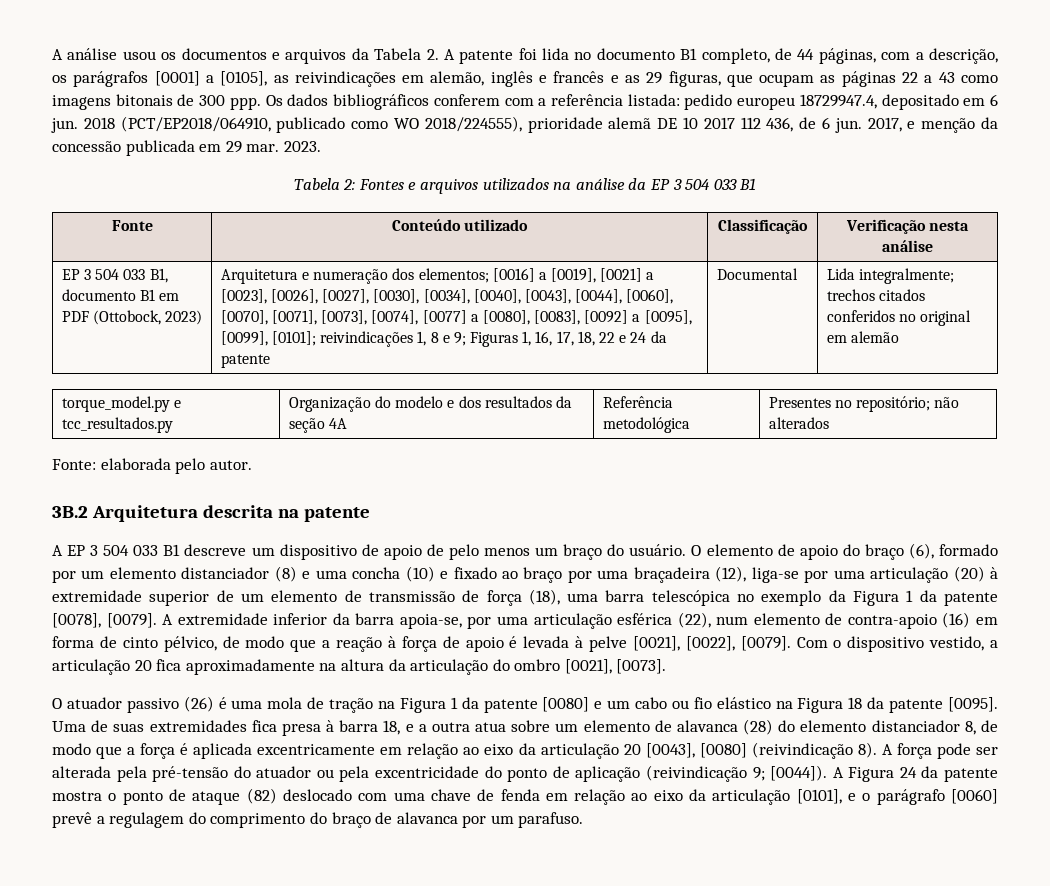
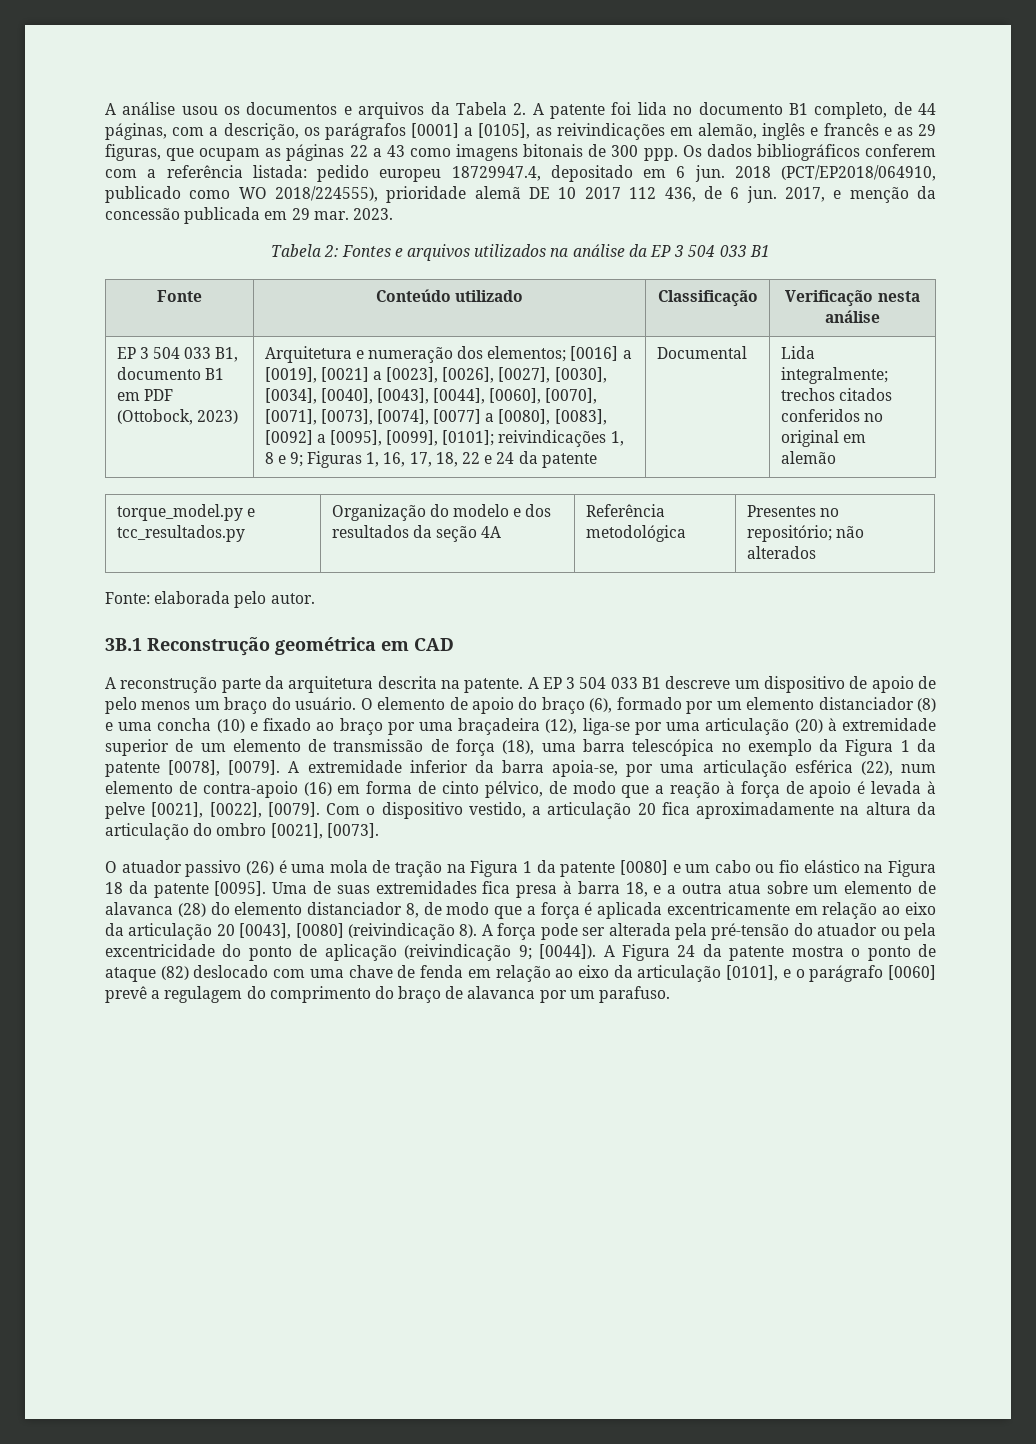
- 3B.2 Arquitetura descrita na patente
- A EP 3 504 033 B1 descreve um dispositivo de apoio de pelo menos um braço do usuário.
+ 3B.1 Reconstrução geométrica em CAD
+ A reconstrução parte da arquitetura descrita na patente. A EP 3 504 033 B1 descreve um dispositivo de apoio de pelo menos um braço do usuário.

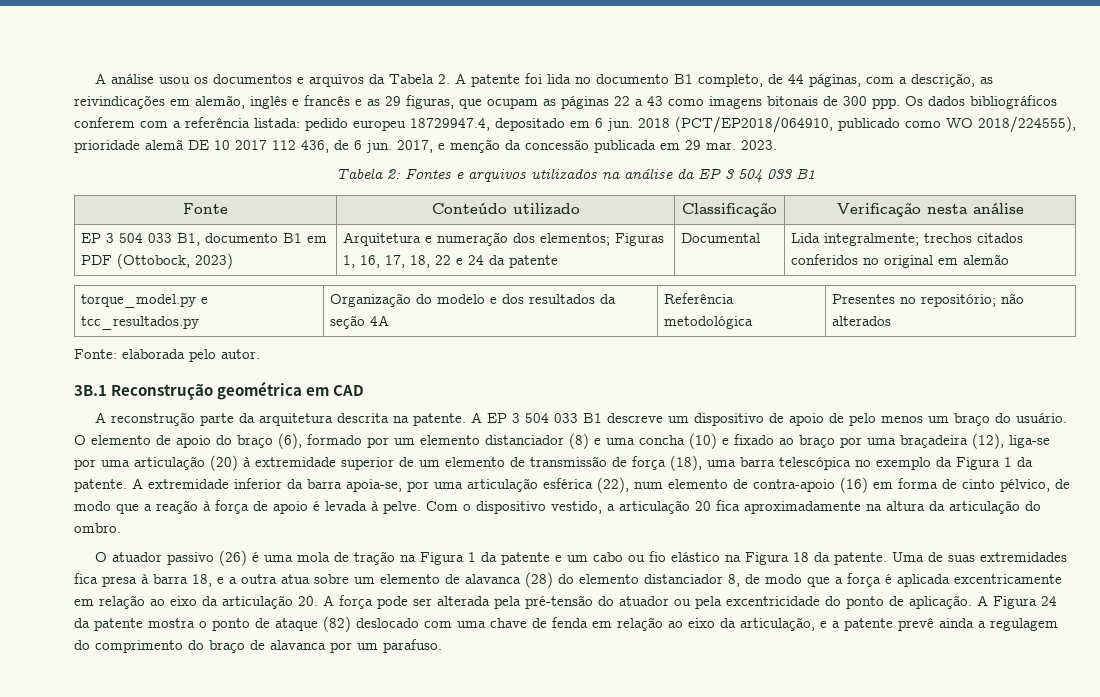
- A análise usou os documentos e arquivos da Tabela 2. A patente foi lida no documento B1 completo, de 44 páginas, com a descrição, os parágrafos [0001] a [0105], as reivindicações em alemão, inglês e francês e as 29 figuras, que ocupam as páginas 22 a 43 como imagens bitonais de 300 ppp.
+ A análise usou os documentos e arquivos da Tabela 2. A patente foi lida no documento B1 completo, de 44 páginas, com a descrição, as reivindicações em alemão, inglês e francês e as 29 figuras, que ocupam as páginas 22 a 43 como imagens bitonais de 300 ppp.
- Arquitetura e numeração dos elementos; [0016] a [0019], [0021] a [0023], [0026], [0027], [0030], [0034], [0040], [0043], [0044], [0060], [0070], [0071], [0073], [0074], [0077] a [0080], [0083], [0092] a [0095], [0099], [0101]; reivindicações 1, 8 e 9; Figuras 1, 16, 17, 18, 22 e 24 da patente
+ Arquitetura e numeração dos elementos; Figuras 1, 16, 17, 18, 22 e 24 da patente
- O elemento de apoio do braço (6), formado por um elemento distanciador (8) e uma concha (10) e fixado ao braço por uma braçadeira (12), liga-se por uma articulação (20) à extremidade superior de um elemento de transmissão de força (18), uma barra telescópica no exemplo da Figura 1 da patente [0078], [0079].
+ O elemento de apoio do braço (6), formado por um elemento distanciador (8) e uma concha (10) e fixado ao braço por uma braçadeira (12), liga-se por uma articulação (20) à extremidade superior de um elemento de transmissão de força (18), uma barra telescópica no exemplo da Figura 1 da patente.
- A extremidade inferior da barra apoia-se, por uma articulação esférica (22), num elemento de contra-apoio (16) em forma de cinto pélvico, de modo que a reação à força de apoio é levada à pelve [0021], [0022], [0079].
+ A extremidade inferior da barra apoia-se, por uma articulação esférica (22), num elemento de contra-apoio (16) em forma de cinto pélvico, de modo que a reação à força de apoio é levada à pelve.
- Com o dispositivo vestido, a articulação 20 fica aproximadamente na altura da articulação do ombro [0021], [0073].
+ Com o dispositivo vestido, a articulação 20 fica aproximadamente na altura da articulação do ombro.
- O atuador passivo (26) é uma mola de tração na Figura 1 da patente [0080] e um cabo ou fio elástico na Figura 18 da patente [0095].
+ O atuador passivo (26) é uma mola de tração na Figura 1 da patente e um cabo ou fio elástico na Figura 18 da patente.
- Uma de suas extremidades fica presa à barra 18, e a outra atua sobre um elemento de alavanca (28) do elemento distanciador 8, de modo que a força é aplicada excentricamente em relação ao eixo da articulação 20 [0043], [0080] (reivindicação 8). A força pode ser alterada pela pré-tensão do atuador ou pela excentricidade do ponto de aplicação (reivindicação 9; [0044]).
+ Uma de suas extremidades fica presa à barra 18, e a outra atua sobre um elemento de alavanca (28) do elemento distanciador 8, de modo que a força é aplicada excentricamente em relação ao eixo da articulação 20. A força pode ser alterada pela pré-tensão do atuador ou pela excentricidade do ponto de aplicação.
- A Figura 24 da patente mostra o ponto de ataque (82) deslocado com uma chave de fenda em relação ao eixo da articulação [0101], e o parágrafo [0060] prevê a regulagem do comprimento do braço de alavanca por um parafuso.
+ A Figura 24 da patente mostra o ponto de ataque (82) deslocado com uma chave de fenda em relação ao eixo da articulação, e a patente prevê ainda a regulagem do comprimento do braço de alavanca por um parafuso.

